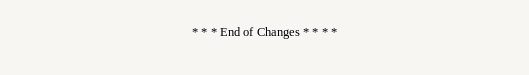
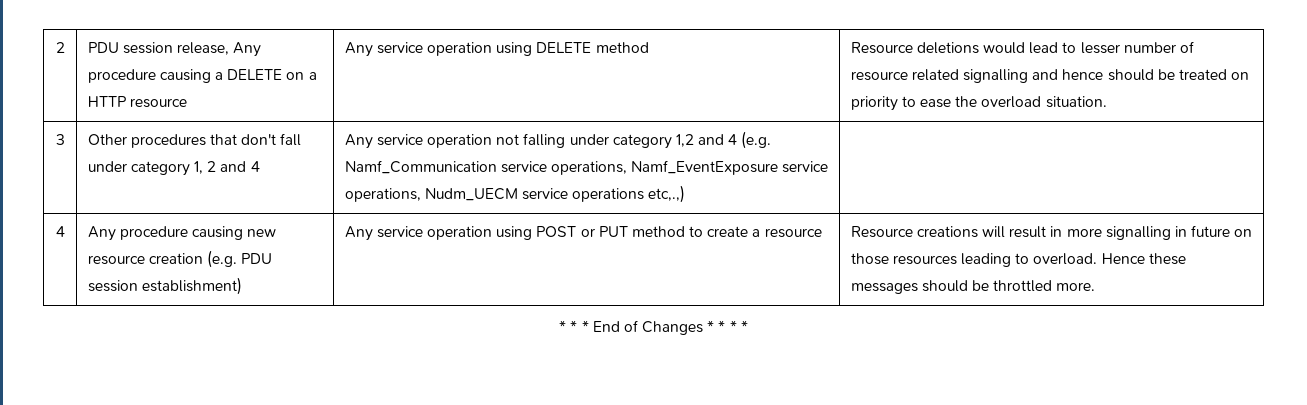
+ 2 | PDU session release, Any procedure causing a DELETE on a HTTP resource | Any service operation using DELETE method | Resource deletions would lead to lesser number of resource related signalling and hence should be treated on priority to ease the overload situation.
+ 3 | Other procedures that don't fall under category 1, 2 and 4 | Any service operation not falling under category 1,2 and 4 (e.g. Namf_Communication service operations, Namf_EventExposure service operations, Nudm_UECM service operations etc,.,) |
+ 4 | Any procedure causing new resource creation (e.g. PDU session establishment) | Any service operation using POST or PUT method to create a resource | Resource creations will result in more signalling in future on those resources leading to overload. Hence these messages should be throttled more.

